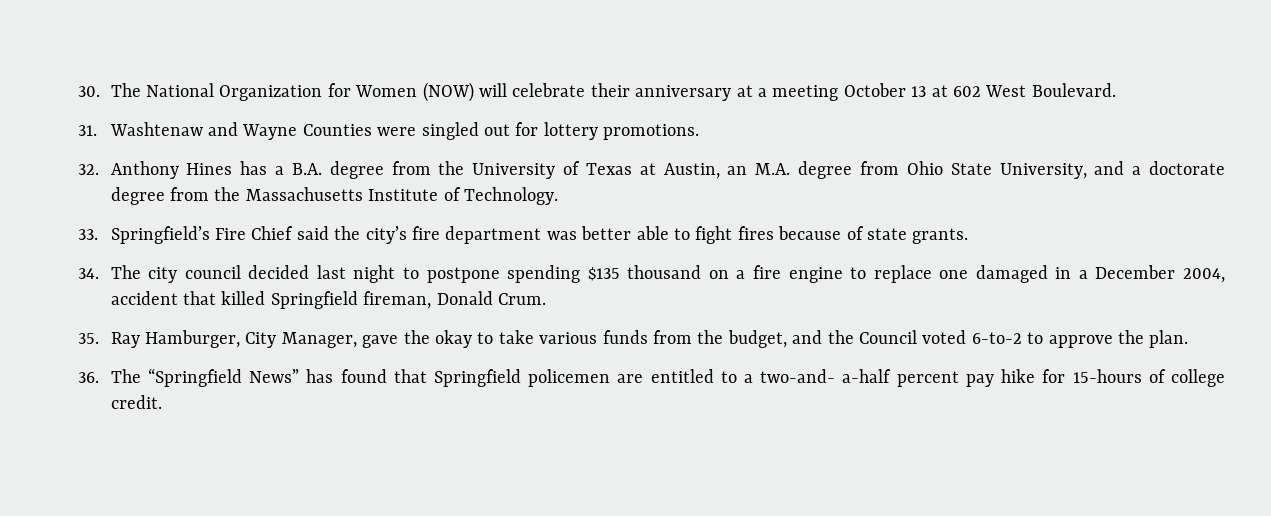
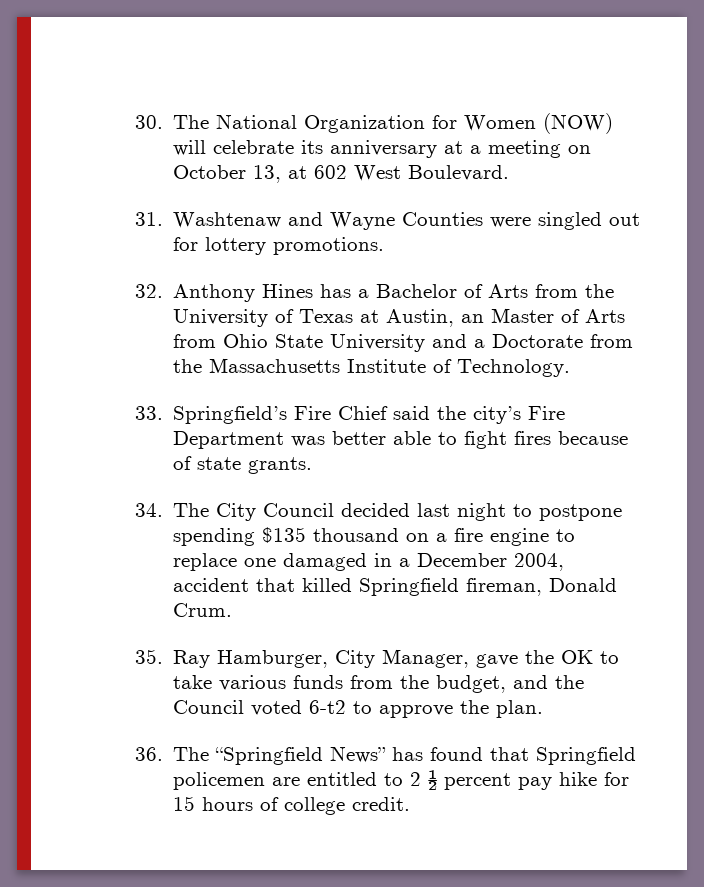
- 30. The National Organization for Women (NOW) will celebrate their anniversary at a meeting October 13 at 602 West Boulevard.
+ 30. The National Organization for Women (NOW) will celebrate its anniversary at a meeting on October 13, at 602 West Boulevard.
- 32. Anthony Hines has a B.A. degree from the University of Texas at Austin, an M.A. degree from Ohio State University, and a doctorate degree from the Massachusetts Institute of Technology.
+ 32. Anthony Hines has a Bachelor of Arts from the University of Texas at Austin, an Master of Arts from Ohio State University and a Doctorate from the Massachusetts Institute of Technology.
- 33. Springfield’s Fire Chief said the city’s fire department was better able to fight fires because of state grants.
+ 33. Springfield’s Fire Chief said the city’s Fire Department was better able to fight fires because of state grants.
- 34. The city council decided last night to postpone spending $135 thousand on a fire engine to replace one damaged in a December 2004, accident that killed Springfield fireman, Donald Crum.
+ 34. The City Council decided last night to postpone spending $135 thousand on a fire engine to replace one damaged in a December 2004, accident that killed Springfield fireman, Donald Crum.
- 35. Ray Hamburger, City Manager, gave the okay to take various funds from the budget, and the Council voted 6-to-2 to approve the plan.
+ 35. Ray Hamburger, City Manager, gave the OK to take various funds from the budget, and the Council voted 6-t2 to approve the plan.
- 36. The “Springfield News” has found that Springfield policemen are entitled to a two-and- a-half percent pay hike for 15-hours of college credit.
+ 36. The “Springfield News” has found that Springfield policemen are entitled to 2 ½ percent pay hike for 15 hours of college credit.

